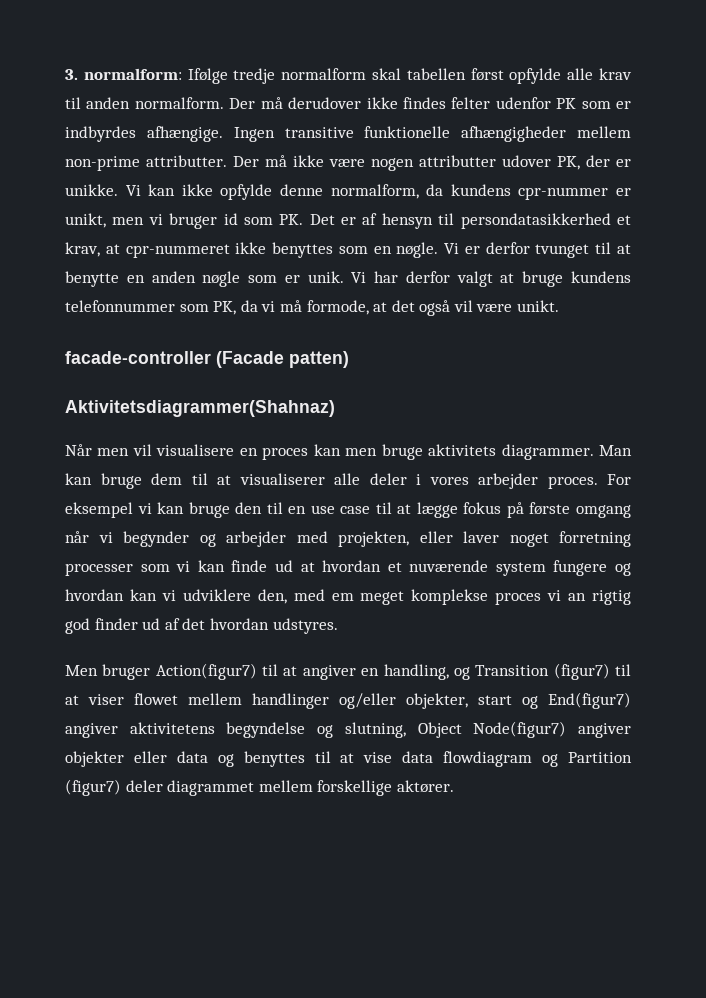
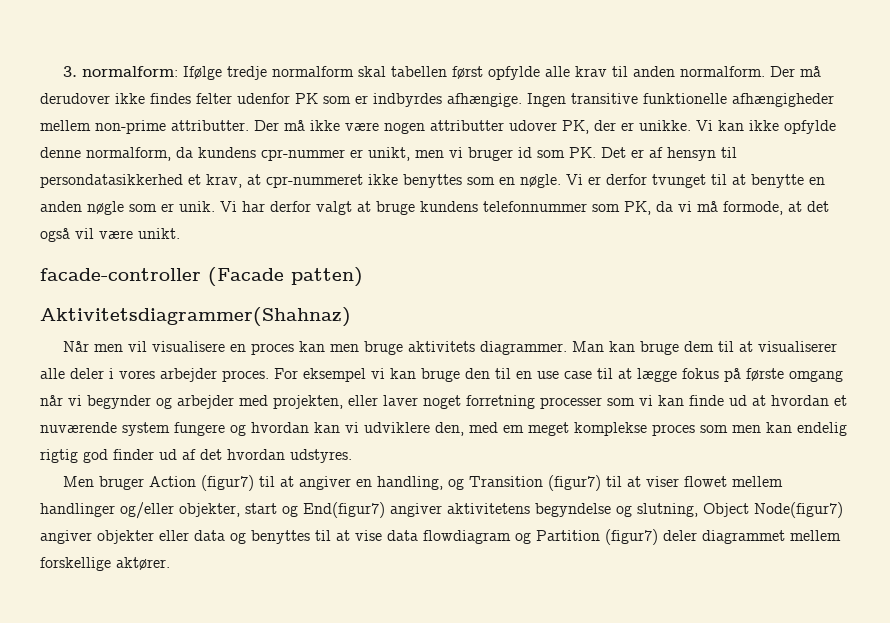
- For eksempel vi kan bruge den til en use case til at lægge fokus på første omgang når vi begynder og arbejder med projekten, eller laver noget forretning processer som vi kan finde ud at hvordan et nuværende system fungere og hvordan kan vi udviklere den, med em meget komplekse proces vi an rigtig god finder ud af det hvordan udstyres.
+ For eksempel vi kan bruge den til en use case til at lægge fokus på første omgang når vi begynder og arbejder med projekten, eller laver noget forretning processer som vi kan finde ud at hvordan et nuværende system fungere og hvordan kan vi udviklere den, med em meget komplekse proces som men kan endelig rigtig god finder ud af det hvordan udstyres.
- Men bruger Action(figur7) til at angiver en handling, og Transition (figur7) til at viser flowet mellem handlinger og/eller objekter, start og End(figur7) angiver aktivitetens begyndelse og slutning, Object Node(figur7) angiver objekter eller data og benyttes til at vise data flowdiagram og Partition (figur7) deler diagrammet mellem forskellige aktører.
+ Men bruger Action (figur7) til at angiver en handling, og Transition (figur7) til at viser flowet mellem handlinger og/eller objekter, start og End(figur7) angiver aktivitetens begyndelse og slutning, Object Node(figur7) angiver objekter eller data og benyttes til at vise data flowdiagram og Partition (figur7) deler diagrammet mellem forskellige aktører.

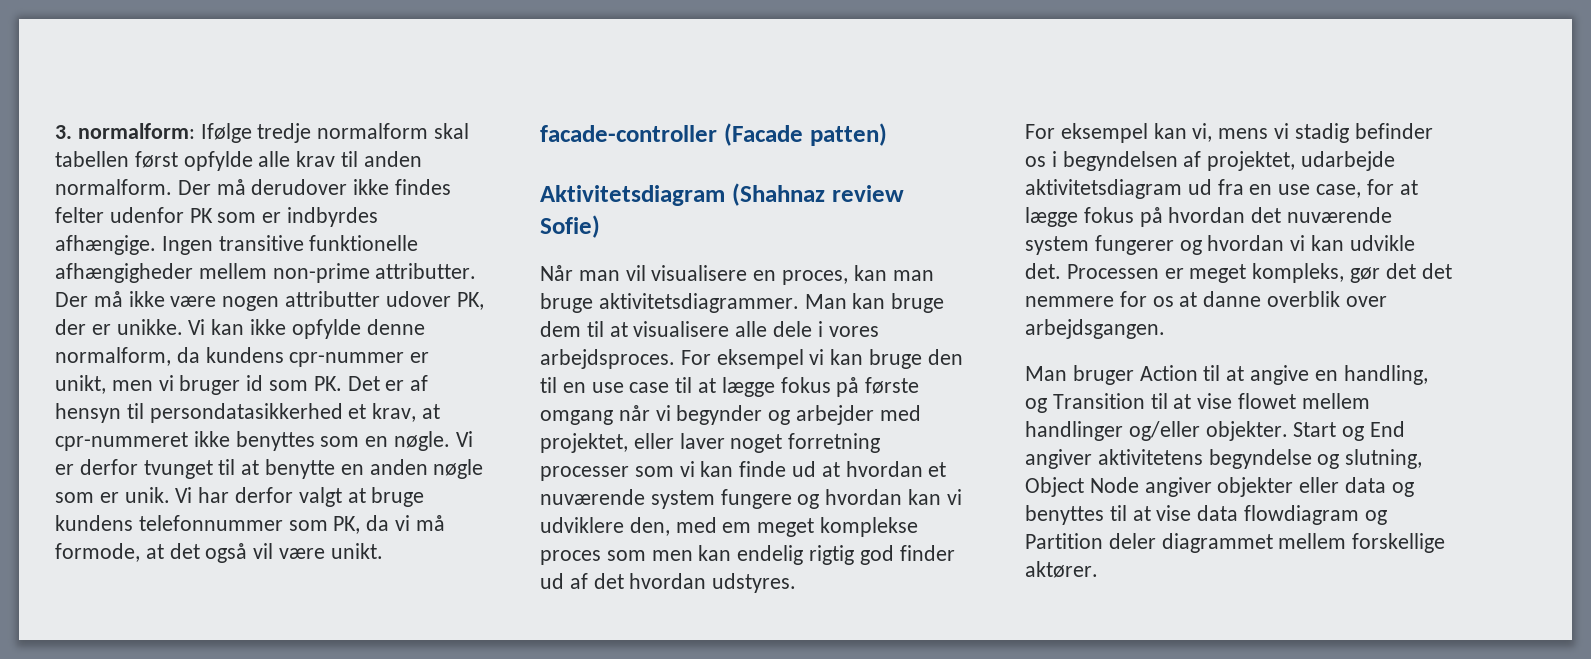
- Aktivitetsdiagrammer(Shahnaz)
+ Aktivitetsdiagram (Shahnaz review Sofie)
- Når men vil visualisere en proces kan men bruge aktivitets diagrammer.
+ Når man vil visualisere en proces, kan man bruge aktivitetsdiagrammer.
- Man kan bruge dem til at visualiserer alle deler i vores arbejder proces.
+ Man kan bruge dem til at visualisere alle dele i vores arbejdsproces.
- For eksempel vi kan bruge den til en use case til at lægge fokus på første omgang når vi begynder og arbejder med projekten, eller laver noget forretning processer som vi kan finde ud at hvordan et nuværende system fungere og hvordan kan vi udviklere den, med em meget komplekse proces som men kan endelig rigtig god finder ud af det hvordan udstyres.
+ For eksempel vi kan bruge den til en use case til at lægge fokus på første omgang når vi begynder og arbejder med projektet, eller laver noget forretning processer som vi kan finde ud at hvordan et nuværende system fungere og hvordan kan vi udviklere den, med em meget komplekse proces som men kan endelig rigtig god finder ud af det hvordan udstyres.
- Men bruger Action (figur7) til at angiver en handling, og Transition (figur7) til at viser flowet mellem handlinger og/eller objekter, start og End(figur7) angiver aktivitetens begyndelse og slutning, Object Node(figur7) angiver objekter eller data og benyttes til at vise data flowdiagram og Partition (figur7) deler diagrammet mellem forskellige aktører.
+ For eksempel kan vi, mens vi stadig befinder os i begyndelsen af projektet, udarbejde aktivitetsdiagram ud fra en use case, for at lægge fokus på hvordan det nuværende system fungerer og hvordan vi kan udvikle det. Processen er meget kompleks, gør det det nemmere for os at danne overblik over arbejdsgangen.
+ Man bruger Action til at angive en handling, og Transition til at vise flowet mellem handlinger og/eller objekter. Start og End angiver aktivitetens begyndelse og slutning, Object Node angiver objekter eller data og benyttes til at vise data flowdiagram og Partition deler diagrammet mellem forskellige aktører.

